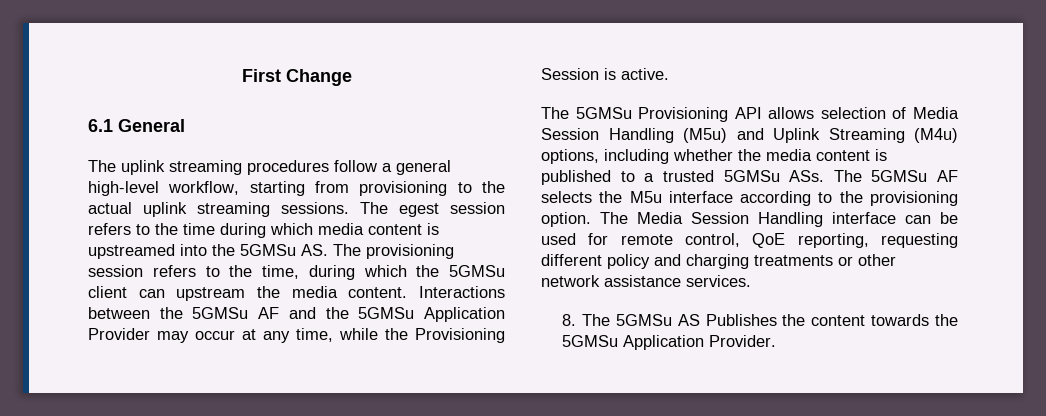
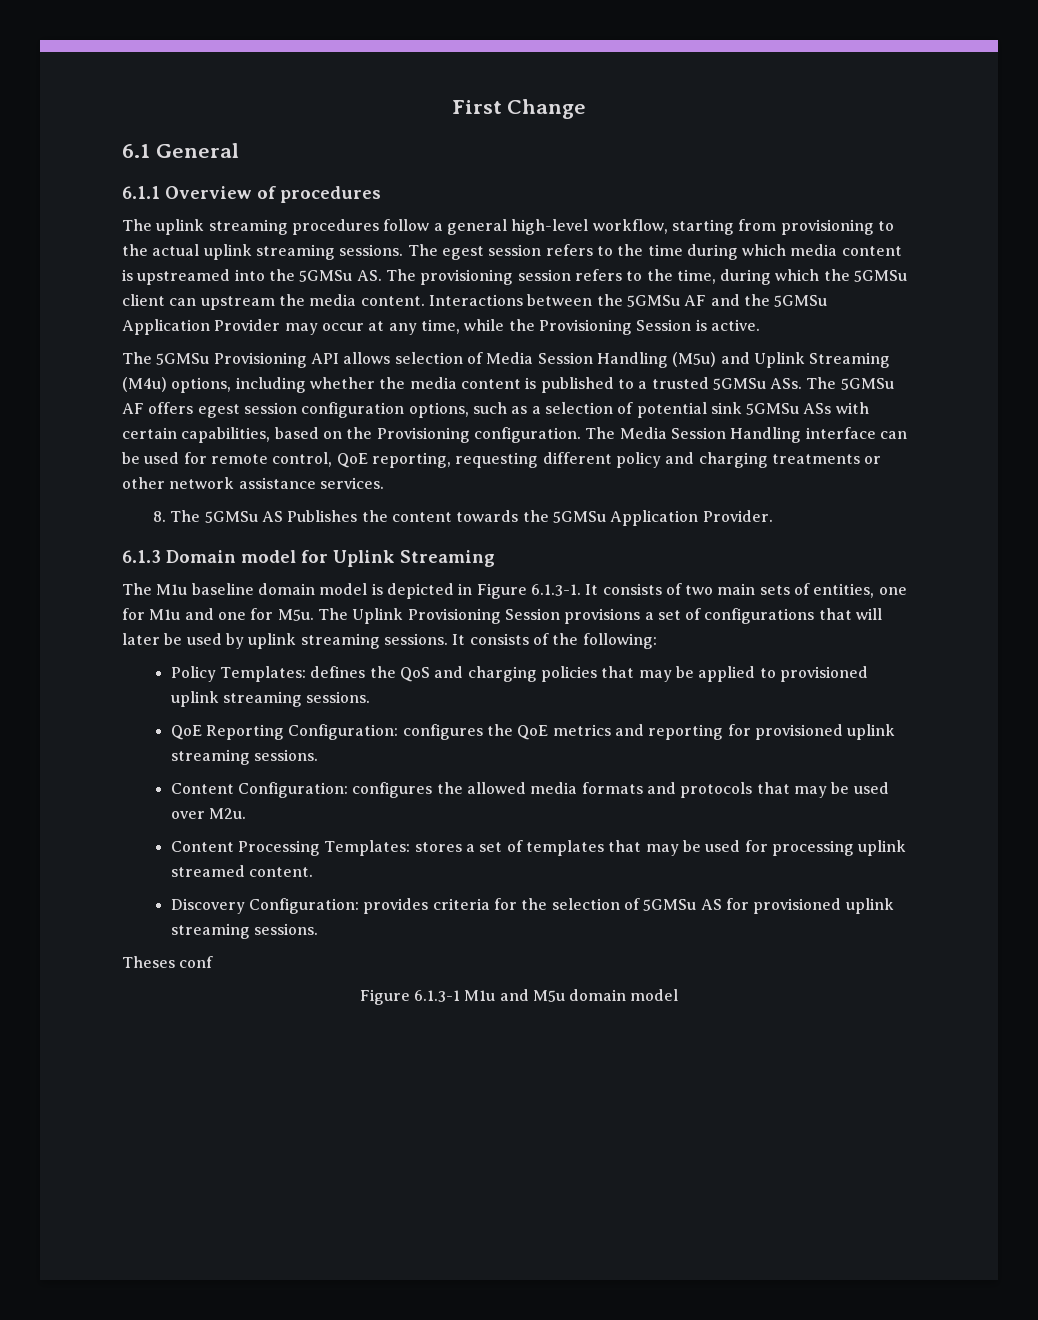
+ 6.1.1 Overview of procedures
- The 5GMSu Provisioning API allows selection of Media Session Handling (M5u) and Uplink Streaming (M4u) options, including whether the media content is published to a trusted 5GMSu ASs. The 5GMSu AF selects the M5u interface according to the provisioning option.
+ The 5GMSu Provisioning API allows selection of Media Session Handling (M5u) and Uplink Streaming (M4u) options, including whether the media content is published to a trusted 5GMSu ASs. The 5GMSu AF offers egest session configuration options, such as a selection of potential sink 5GMSu ASs with certain capabilities, based on the Provisioning configuration.
+ 6.1.3 Domain model for Uplink Streaming
+ The M1u baseline domain model is depicted in Figure 6.1.3-1. It consists of two main sets of entities, one for M1u and one for M5u. The Uplink Provisioning Session provisions a set of configurations that will later be used by uplink streaming sessions. It consists of the following:
+ Policy Templates: defines the QoS and charging policies that may be applied to provisioned uplink streaming sessions.
+ QoE Reporting Configuration: configures the QoE metrics and reporting for provisioned uplink streaming sessions.
+ Content Configuration: configures the allowed media formats and protocols that may be used over M2u.
+ Content Processing Templates: stores a set of templates that may be used for processing uplink streamed content.
+ Discovery Configuration: provides criteria for the selection of 5GMSu AS for provisioned uplink streaming sessions.
+ Theses conf
+ Figure 6.1.3-1 M1u and M5u domain model

